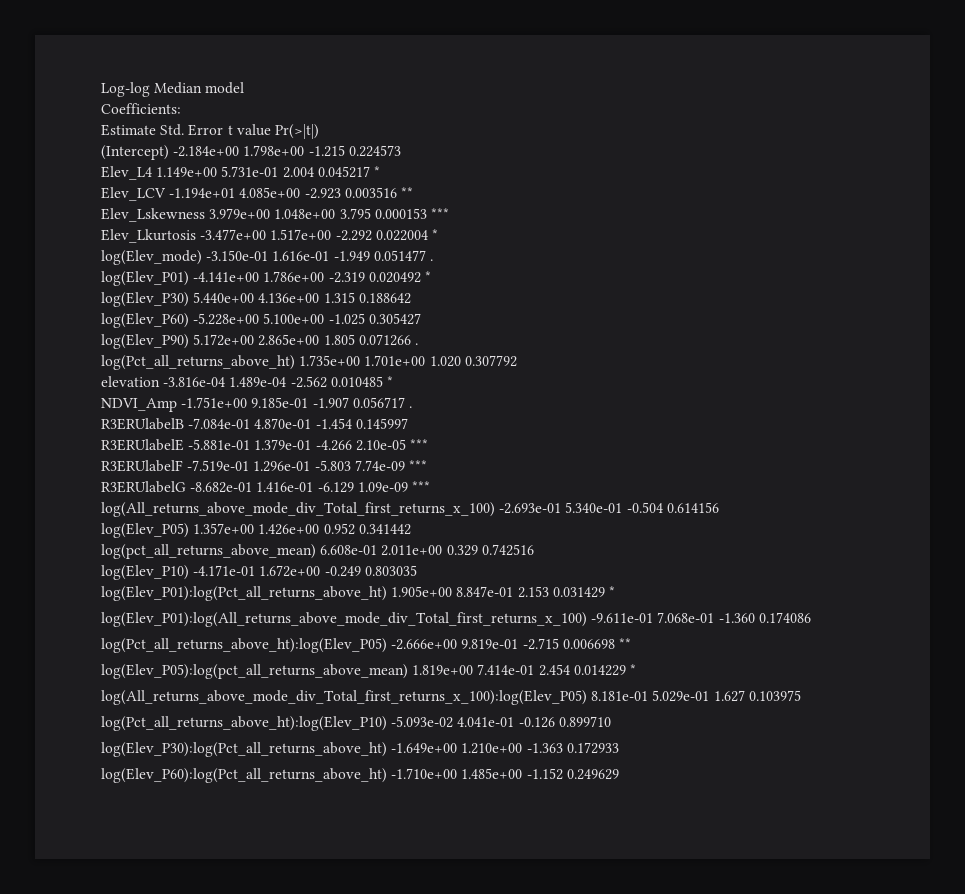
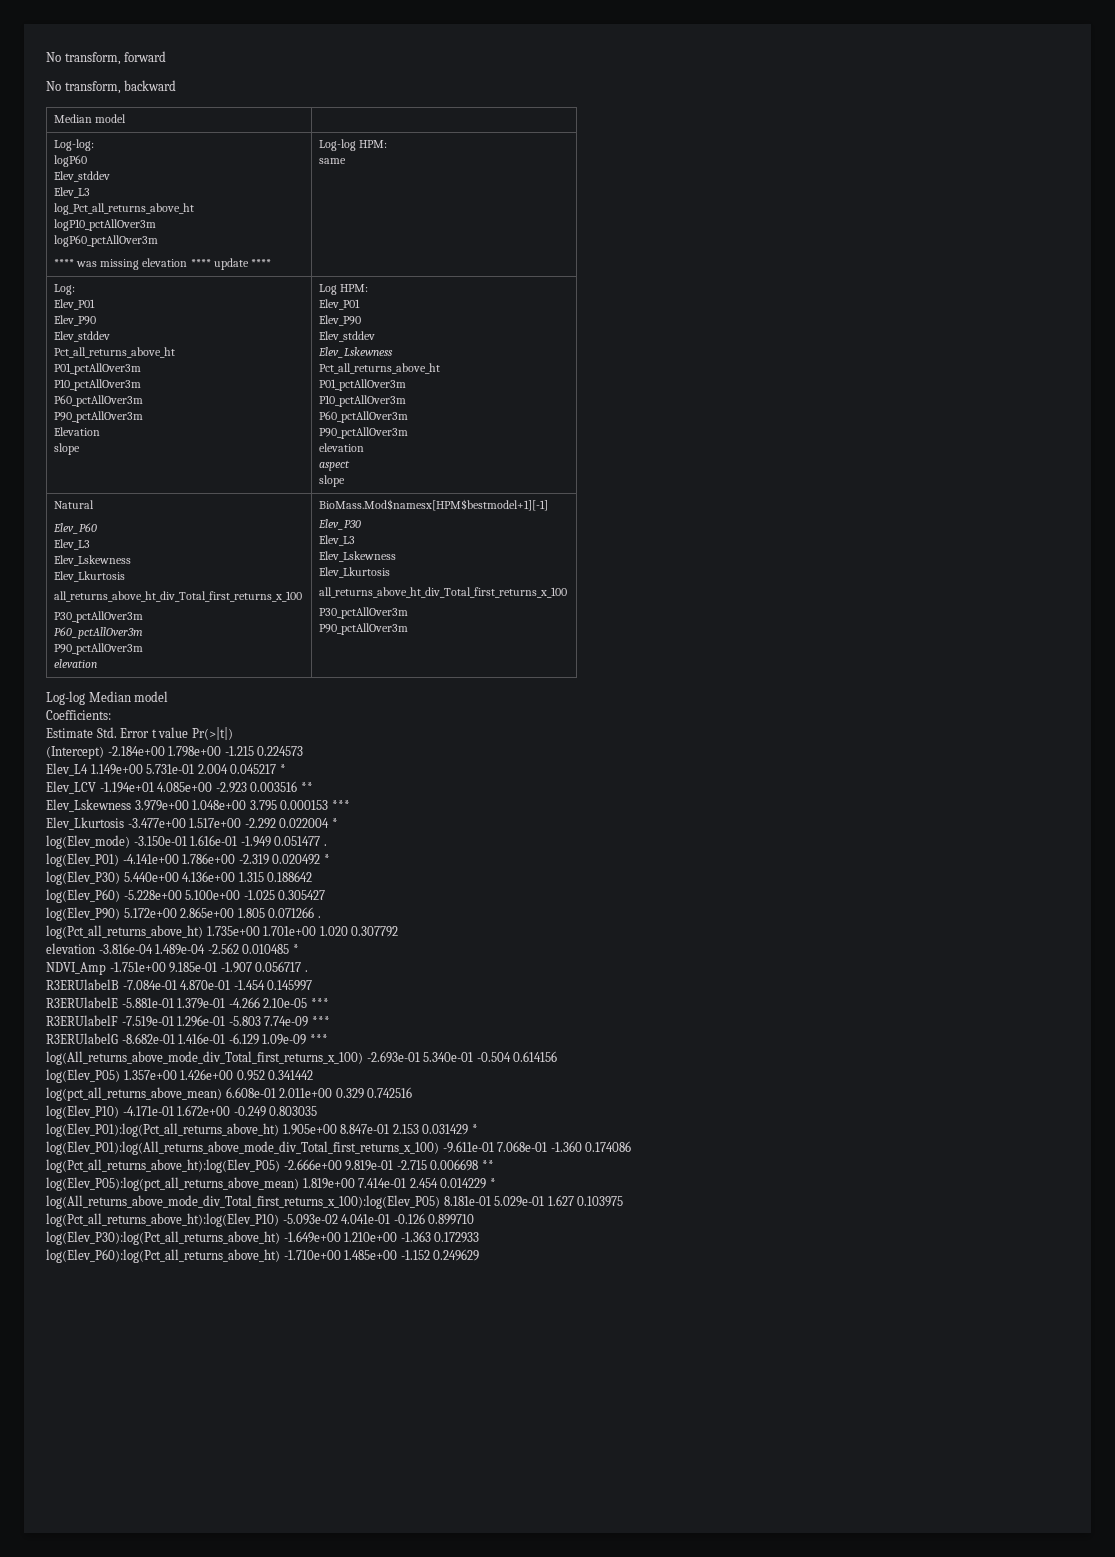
+ No transform, forward
+ No transform, backward
+ Median model |
+ Log-log:
+ logP60
+ Elev_stddev
+ Elev_L3
+ log_Pct_all_returns_above_ht
+ logP10_pctAllOver3m
+ logP60_pctAllOver3m
+ **** was missing elevation **** update **** | Log-log HPM:
+ same
+ Log:
+ Elev_P01
+ Elev_P90
+ Elev_stddev
+ Pct_all_returns_above_ht
+ P01_pctAllOver3m
+ P10_pctAllOver3m
+ P60_pctAllOver3m
+ P90_pctAllOver3m
+ Elevation
+ slope | Log HPM:
+ Elev_P01
+ Elev_P90
+ Elev_stddev
+ Elev_Lskewness
+ Pct_all_returns_above_ht
+ P01_pctAllOver3m
+ P10_pctAllOver3m
+ P60_pctAllOver3m
+ P90_pctAllOver3m
+ elevation
+ aspect
+ slope
+ Natural
+ Elev_P60
+ Elev_L3
+ Elev_Lskewness
+ Elev_Lkurtosis
+ all_returns_above_ht_div_Total_first_returns_x_100
+ P30_pctAllOver3m
+ P60_pctAllOver3m
+ P90_pctAllOver3m
+ elevation | BioMass.Mod$namesx[HPM$bestmodel+1][-1]
+ Elev_P30
+ Elev_L3
+ Elev_Lskewness
+ Elev_Lkurtosis
+ all_returns_above_ht_div_Total_first_returns_x_100
+ P30_pctAllOver3m
+ P90_pctAllOver3m

